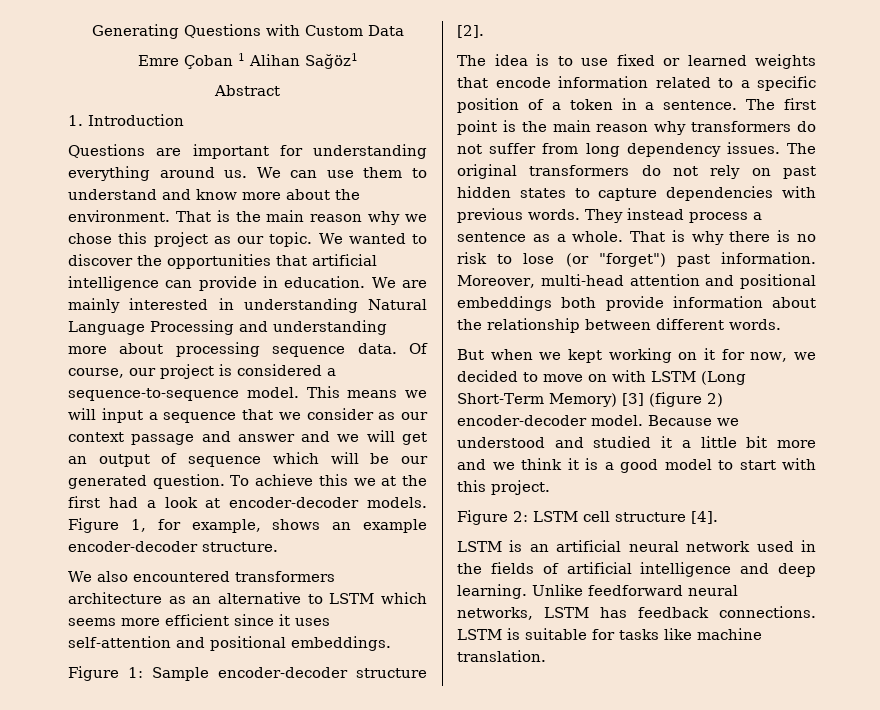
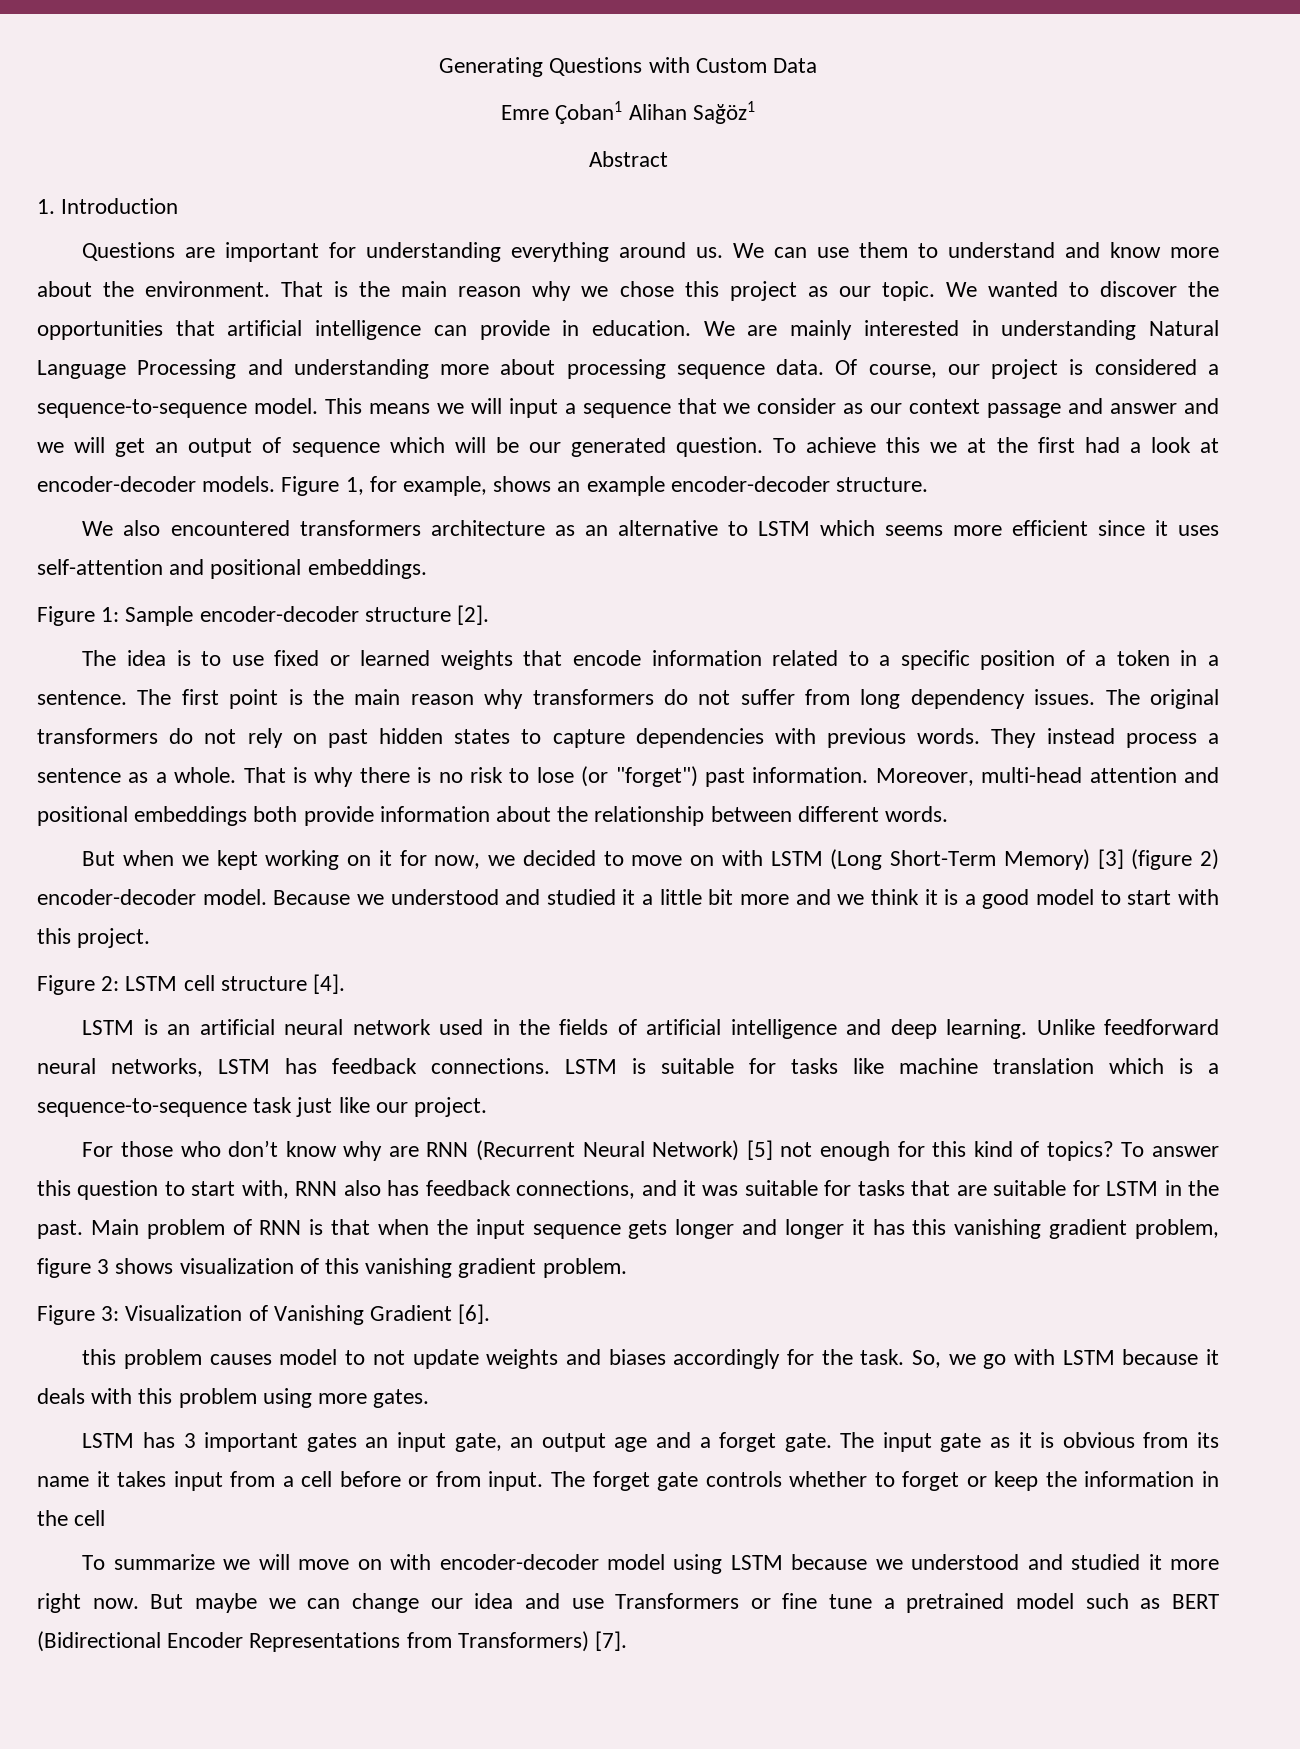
- Emre Çoban 1 Alihan Sağöz1
+ Emre Çoban1 Alihan Sağöz1
- LSTM is suitable for tasks like machine translation.
+ LSTM is suitable for tasks like machine translation which is a sequence-to-sequence task just like our project.
+ For those who don’t know why are RNN (Recurrent Neural Network) [5] not enough for this kind of topics? To answer this question to start with, RNN also has feedback connections, and it was suitable for tasks that are suitable for LSTM in the past. Main problem of RNN is that when the input sequence gets longer and longer it has this vanishing gradient problem, figure 3 shows visualization of this vanishing gradient problem.
+ Figure 3: Visualization of Vanishing Gradient [6].
+ this problem causes model to not update weights and biases accordingly for the task. So, we go with LSTM because it deals with this problem using more gates.
+ LSTM has 3 important gates an input gate, an output age and a forget gate. The input gate as it is obvious from its name it takes input from a cell before or from input. The forget gate controls whether to forget or keep the information in the cell
+ To summarize we will move on with encoder-decoder model using LSTM because we understood and studied it more right now. But maybe we can change our idea and use Transformers or fine tune a pretrained model such as BERT (Bidirectional Encoder Representations from Transformers) [7].

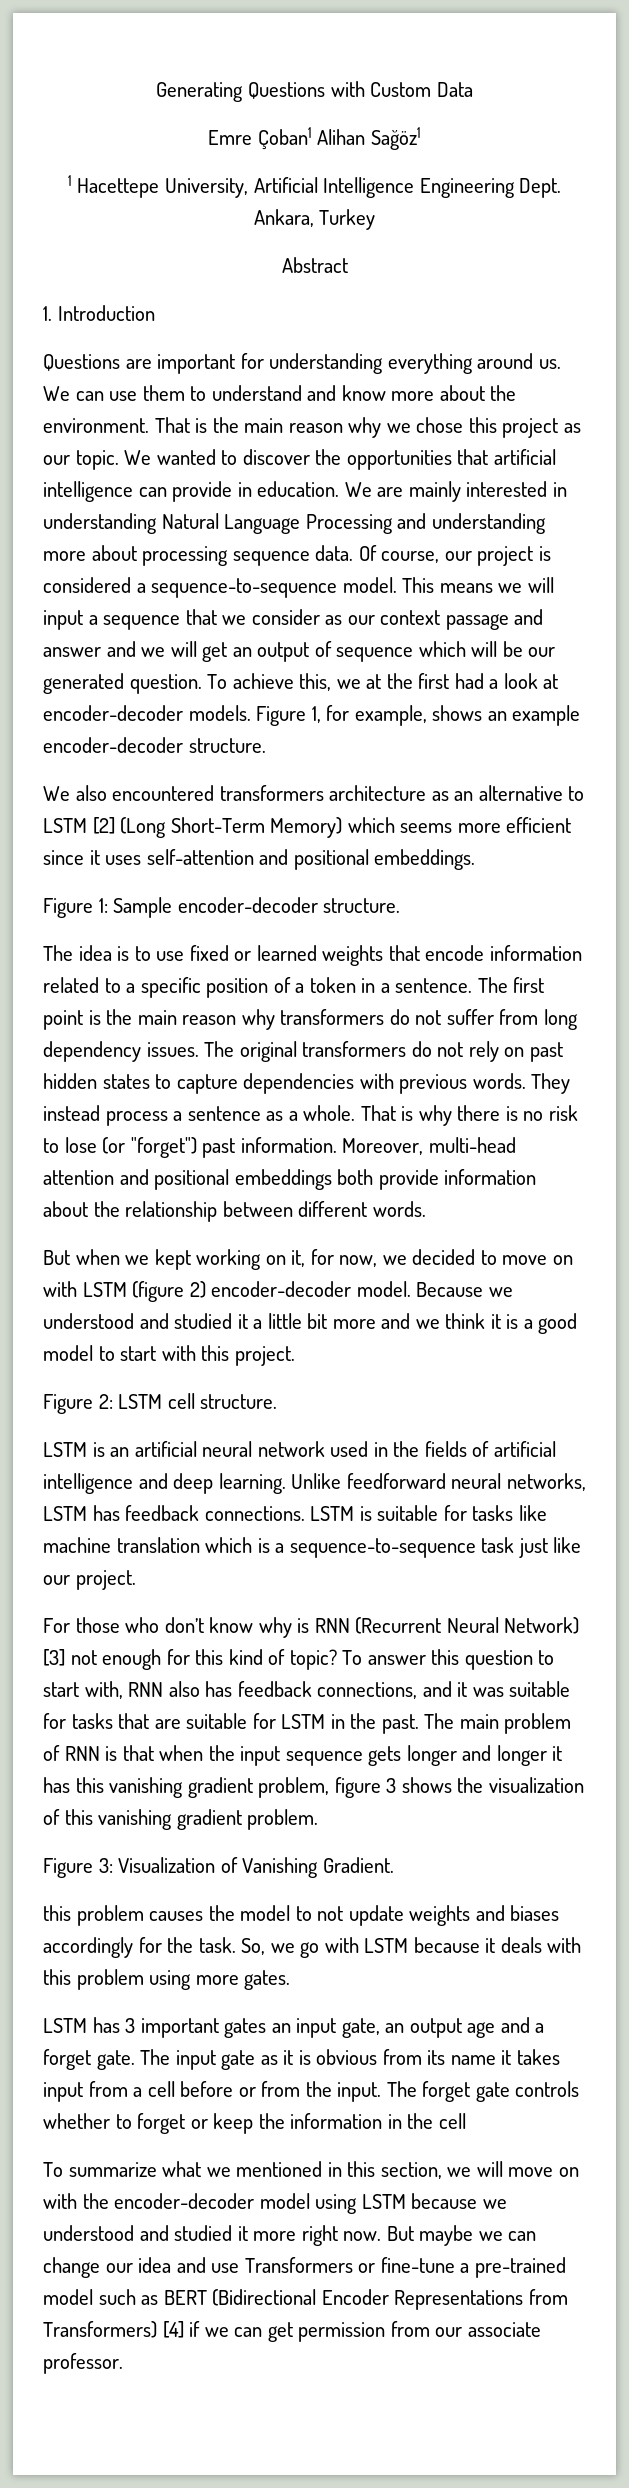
+ 1 Hacettepe University, Artificial Intelligence Engineering Dept. Ankara, Turkey
- To achieve this we at the first had a look at encoder-decoder models.
+ To achieve this, we at the first had a look at encoder-decoder models.
- We also encountered transformers architecture as an alternative to LSTM which seems more efficient since it uses self-attention and positional embeddings.
+ We also encountered transformers architecture as an alternative to LSTM [2] (Long Short-Term Memory) which seems more efficient since it uses self-attention and positional embeddings.
- Figure 1: Sample encoder-decoder structure [2].
+ Figure 1: Sample encoder-decoder structure.
- But when we kept working on it for now, we decided to move on with LSTM (Long Short-Term Memory) [3] (figure 2) encoder-decoder model.
+ But when we kept working on it, for now, we decided to move on with LSTM (figure 2) encoder-decoder model.
- Figure 2: LSTM cell structure [4].
+ Figure 2: LSTM cell structure.
- For those who don’t know why are RNN (Recurrent Neural Network) [5] not enough for this kind of topics?
+ For those who don’t know why is RNN (Recurrent Neural Network) [3] not enough for this kind of topic?
- Main problem of RNN is that when the input sequence gets longer and longer it has this vanishing gradient problem, figure 3 shows visualization of this vanishing gradient problem.
+ The main problem of RNN is that when the input sequence gets longer and longer it has this vanishing gradient problem, figure 3 shows the visualization of this vanishing gradient problem.
- Figure 3: Visualization of Vanishing Gradient [6].
+ Figure 3: Visualization of Vanishing Gradient.
- this problem causes model to not update weights and biases accordingly for the task.
+ this problem causes the model to not update weights and biases accordingly for the task.
- The input gate as it is obvious from its name it takes input from a cell before or from input.
+ The input gate as it is obvious from its name it takes input from a cell before or from the input.
- To summarize we will move on with encoder-decoder model using LSTM because we understood and studied it more right now.
+ To summarize what we mentioned in this section, we will move on with the encoder-decoder model using LSTM because we understood and studied it more right now.
- But maybe we can change our idea and use Transformers or fine tune a pretrained model such as BERT (Bidirectional Encoder Representations from Transformers) [7].
+ But maybe we can change our idea and use Transformers or fine-tune a pre-trained model such as BERT (Bidirectional Encoder Representations from Transformers) [4] if we can get permission from our associate professor.

